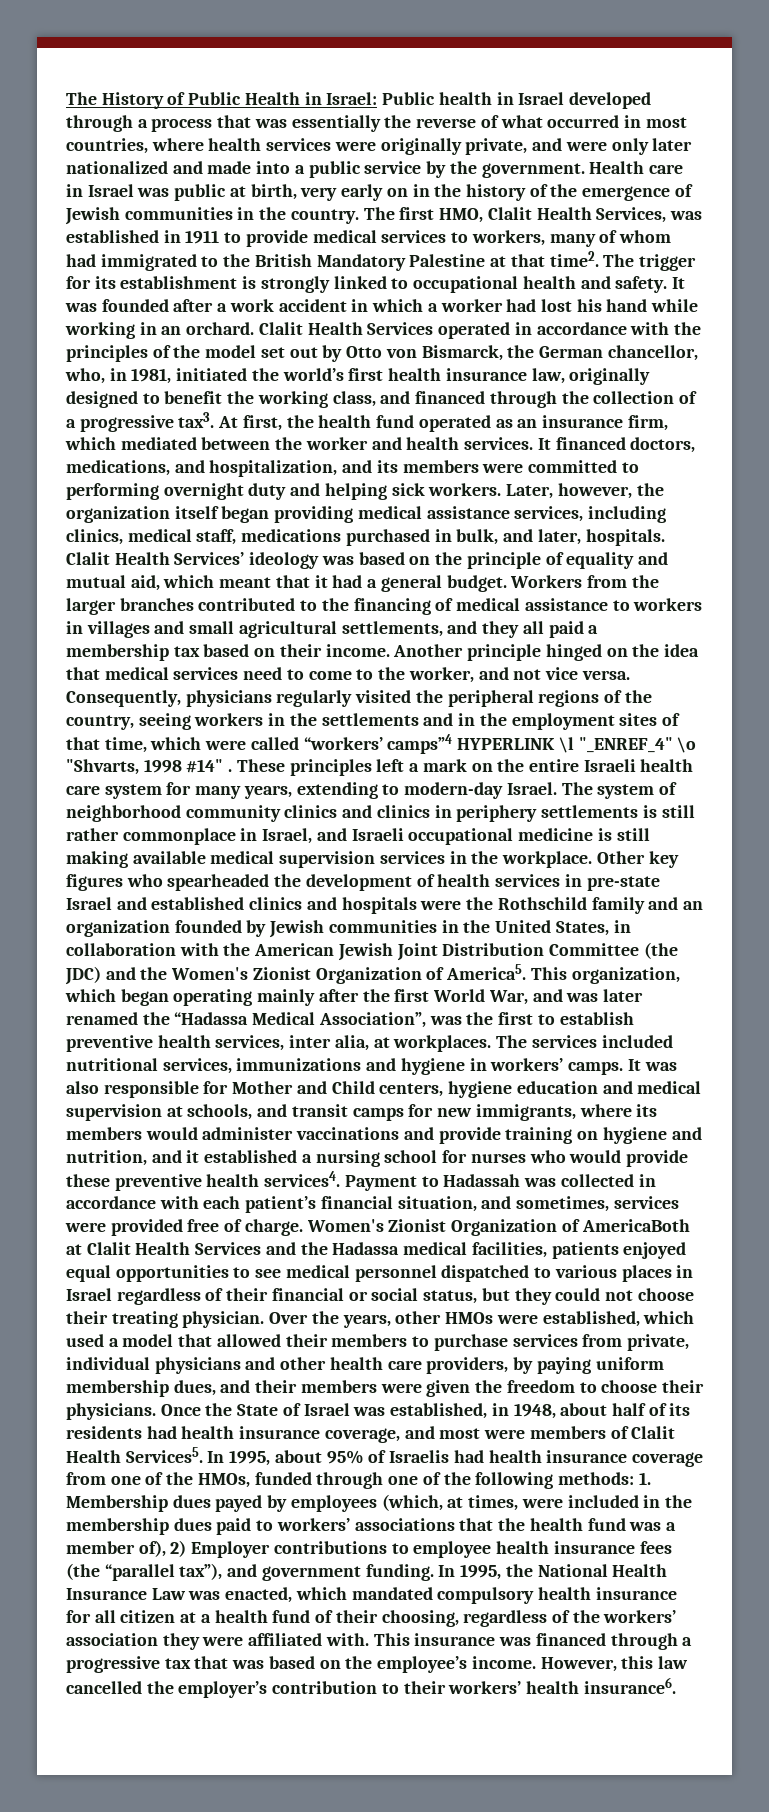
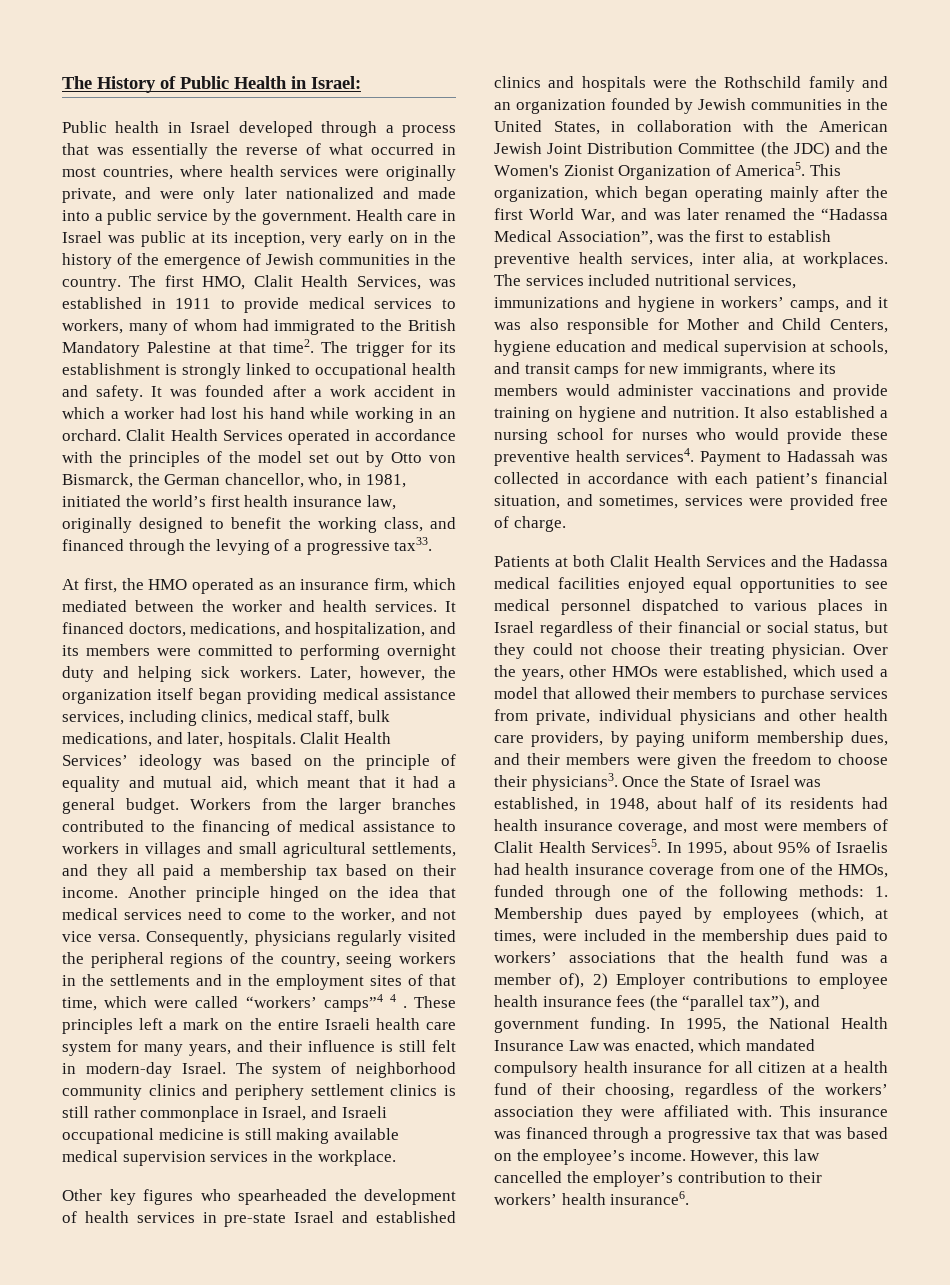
- The History of Public Health in Israel: Public health in Israel developed through a process that was essentially the reverse of what occurred in most countries, where health services were originally private, and were only later nationalized and made into a public service by the government.
+ The History of Public Health in Israel:
+ Public health in Israel developed through a process that was essentially the reverse of what occurred in most countries, where health services were originally private, and were only later nationalized and made into a public service by the government.
- Health care in Israel was public at birth, very early on in the history of the emergence of Jewish communities in the country.
+ Health care in Israel was public at its inception, very early on in the history of the emergence of Jewish communities in the country.
- Clalit Health Services operated in accordance with the principles of the model set out by Otto von Bismarck, the German chancellor, who, in 1981, initiated the world’s first health insurance law, originally designed to benefit the working class, and financed through the collection of a progressive tax3. At first, the health fund operated as an insurance firm, which mediated between the worker and health services.
+ Clalit Health Services operated in accordance with the principles of the model set out by Otto von Bismarck, the German chancellor, who, in 1981, initiated the world’s first health insurance law, originally designed to benefit the working class, and financed through the levying of a progressive tax33.
+ At first, the HMO operated as an insurance firm, which mediated between the worker and health services.
- Later, however, the organization itself began providing medical assistance services, including clinics, medical staff, medications purchased in bulk, and later, hospitals.
+ Later, however, the organization itself began providing medical assistance services, including clinics, medical staff, bulk medications, and later, hospitals.
- Consequently, physicians regularly visited the peripheral regions of the country, seeing workers in the settlements and in the employment sites of that time, which were called “workers’ camps”4 HYPERLINK \l "_ENREF_4" \o "Shvarts, 1998 #14" .
+ Consequently, physicians regularly visited the peripheral regions of the country, seeing workers in the settlements and in the employment sites of that time, which were called “workers’ camps”4 4 .
- These principles left a mark on the entire Israeli health care system for many years, extending to modern-day Israel.
+ These principles left a mark on the entire Israeli health care system for many years, and their influence is still felt in modern-day Israel.
- The system of neighborhood community clinics and clinics in periphery settlements is still rather commonplace in Israel, and Israeli occupational medicine is still making available medical supervision services in the workplace. Other key figures who spearheaded the development of health services in pre-state Israel and established clinics and hospitals were the Rothschild family and an organization founded by Jewish communities in the United States, in collaboration with the American Jewish Joint Distribution Committee (the JDC) and the Women's Zionist Organization of America5.
+ The system of neighborhood community clinics and periphery settlement clinics is still rather commonplace in Israel, and Israeli occupational medicine is still making available medical supervision services in the workplace.
+ Other key figures who spearheaded the development of health services in pre-state Israel and established clinics and hospitals were the Rothschild family and an organization founded by Jewish communities in the United States, in collaboration with the American Jewish Joint Distribution Committee (the JDC) and the Women's Zionist Organization of America5.
- The services included nutritional services, immunizations and hygiene in workers’ camps. It was also responsible for Mother and Child centers, hygiene education and medical supervision at schools, and transit camps for new immigrants, where its members would administer vaccinations and provide training on hygiene and nutrition, and it established a nursing school for nurses who would provide these preventive health services4.
+ The services included nutritional services, immunizations and hygiene in workers’ camps, and it was also responsible for Mother and Child Centers, hygiene education and medical supervision at schools, and transit camps for new immigrants, where its members would administer vaccinations and provide training on hygiene and nutrition. It also established a nursing school for nurses who would provide these preventive health services4.
- Payment to Hadassah was collected in accordance with each patient’s financial situation, and sometimes, services were provided free of charge. Women's Zionist Organization of AmericaBoth at Clalit Health Services and the Hadassa medical facilities, patients enjoyed equal opportunities to see medical personnel dispatched to various places in Israel regardless of their financial or social status, but they could not choose their treating physician.
+ Payment to Hadassah was collected in accordance with each patient’s financial situation, and sometimes, services were provided free of charge.
+ Patients at both Clalit Health Services and the Hadassa medical facilities enjoyed equal opportunities to see medical personnel dispatched to various places in Israel regardless of their financial or social status, but they could not choose their treating physician.
- Over the years, other HMOs were established, which used a model that allowed their members to purchase services from private, individual physicians and other health care providers, by paying uniform membership dues, and their members were given the freedom to choose their physicians.
+ Over the years, other HMOs were established, which used a model that allowed their members to purchase services from private, individual physicians and other health care providers, by paying uniform membership dues, and their members were given the freedom to choose their physicians3.

